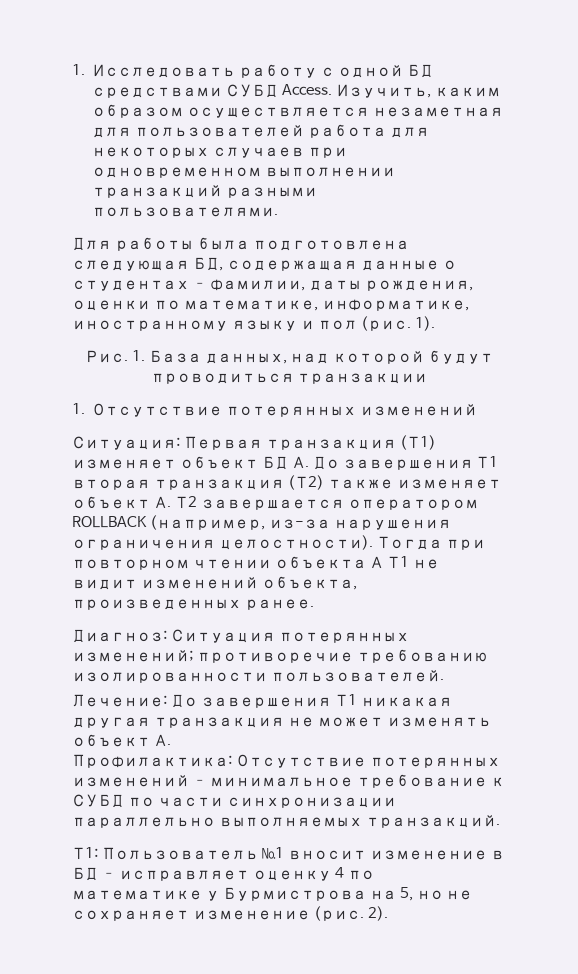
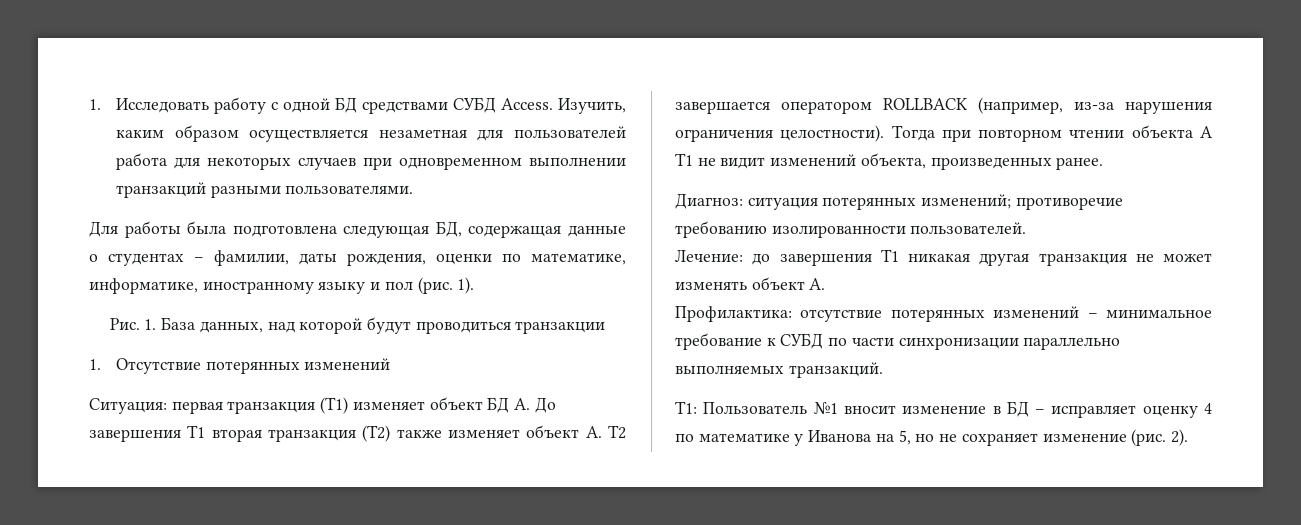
- Ситуация: Первая транзакция (Т1) изменяет объект БД А. До завершения Т1 вторая транзакция (Т2) также изменяет объект А. Т2 завершается оператором ROLLBACK (например, из-за нарушения ограничения целостности).
+ Ситуация: первая транзакция (Т1) изменяет объект БД А. До завершения Т1 вторая транзакция (Т2) также изменяет объект А. Т2 завершается оператором ROLLBACK (например, из-за нарушения ограничения целостности).
- Диагноз: Ситуация потерянных изменений; противоречие требованию изолированности пользователей.
+ Диагноз: ситуация потерянных изменений; противоречие требованию изолированности пользователей.
- Лечение: До завершения Т1 никакая другая транзакция не может изменять объект А.
+ Лечение: до завершения Т1 никакая другая транзакция не может изменять объект А.
- Профилактика: Отсутствие потерянных изменений – минимальное требование к СУБД по части синхронизации параллельно выполняемых транзакций.
+ Профилактика: отсутствие потерянных изменений – минимальное требование к СУБД по части синхронизации параллельно выполняемых транзакций.
- Т1: Пользователь №1 вносит изменение в БД – исправляет оценку 4 по математике у Бурмистрова на 5, но не сохраняет изменение (рис.
+ Т1: Пользователь №1 вносит изменение в БД – исправляет оценку 4 по математике у Иванова на 5, но не сохраняет изменение (рис.

